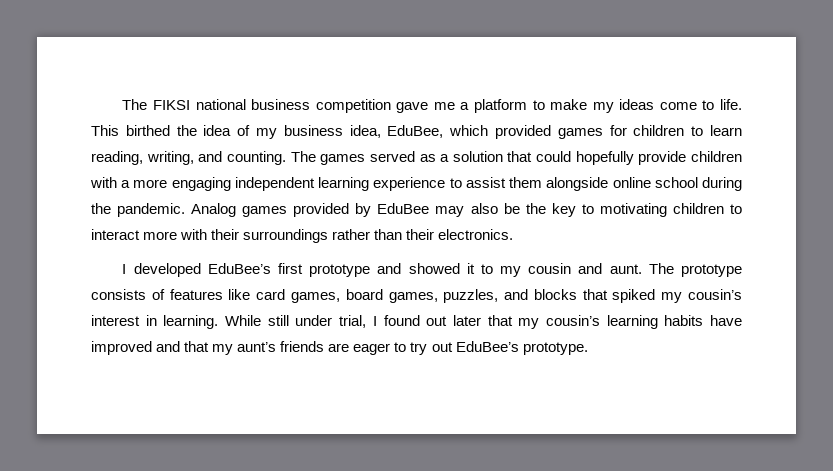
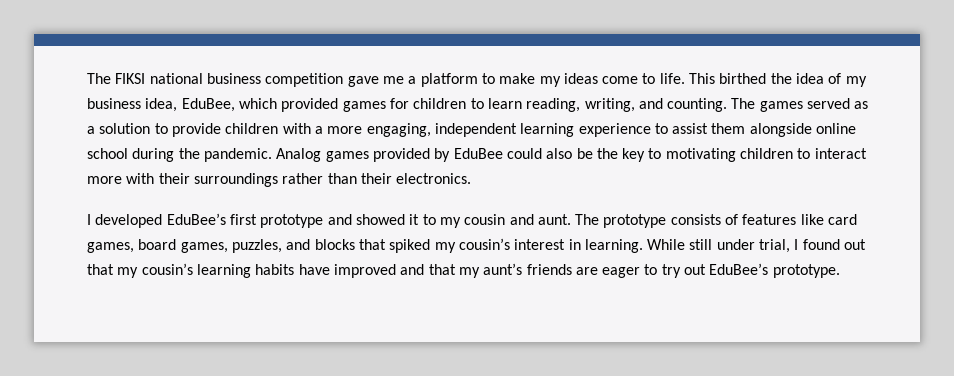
- The games served as a solution that could hopefully provide children with a more engaging independent learning experience to assist them alongside online school during the pandemic.
+ The games served as a solution to provide children with a more engaging, independent learning experience to assist them alongside online school during the pandemic.
- Analog games provided by EduBee may also be the key to motivating children to interact more with their surroundings rather than their electronics.
+ Analog games provided by EduBee could also be the key to motivating children to interact more with their surroundings rather than their electronics.
- While still under trial, I found out later that my cousin’s learning habits have improved and that my aunt’s friends are eager to try out EduBee’s prototype.
+ While still under trial, I found out that my cousin’s learning habits have improved and that my aunt’s friends are eager to try out EduBee’s prototype.

